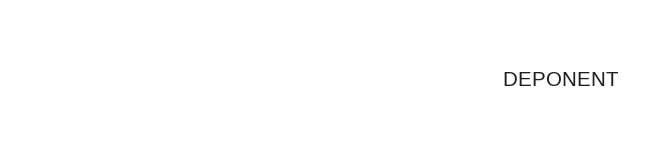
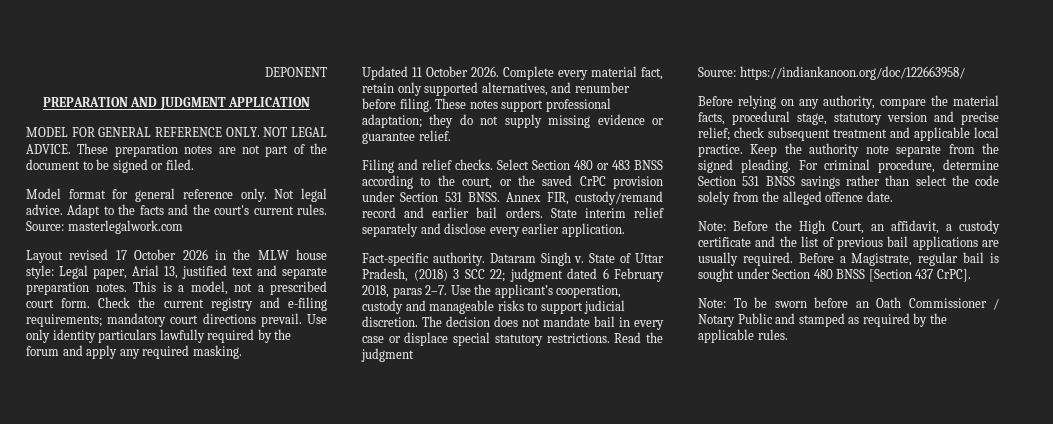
+ PREPARATION AND JUDGMENT APPLICATION
+ MODEL FOR GENERAL REFERENCE ONLY. NOT LEGAL ADVICE. These preparation notes are not part of the document to be signed or filed.
+ Model format for general reference only. Not legal advice. Adapt to the facts and the court's current rules. Source: masterlegalwork.com
+ Layout revised 17 October 2026 in the MLW house style: Legal paper, Arial 13, justified text and separate preparation notes. This is a model, not a prescribed court form. Check the current registry and e-filing requirements; mandatory court directions prevail. Use only identity particulars lawfully required by the forum and apply any required masking.
+ Updated 11 October 2026. Complete every material fact, retain only supported alternatives, and renumber before filing. These notes support professional adaptation; they do not supply missing evidence or guarantee relief.
+ Filing and relief checks. Select Section 480 or 483 BNSS according to the court, or the saved CrPC provision under Section 531 BNSS. Annex FIR, custody/remand record and earlier bail orders. State interim relief separately and disclose every earlier application.
+ Fact-specific authority. Dataram Singh v. State of Uttar Pradesh, (2018) 3 SCC 22; judgment dated 6 February 2018, paras 2–7. Use the applicant’s cooperation, custody and manageable risks to support judicial discretion. The decision does not mandate bail in every case or displace special statutory restrictions. Read the judgment
+ Source: https://indiankanoon.org/doc/122663958/
+ Before relying on any authority, compare the material facts, procedural stage, statutory version and precise relief; check subsequent treatment and applicable local practice. Keep the authority note separate from the signed pleading. For criminal procedure, determine Section 531 BNSS savings rather than select the code solely from the alleged offence date.
+ Note: Before the High Court, an affidavit, a custody certificate and the list of previous bail applications are usually required. Before a Magistrate, regular bail is sought under Section 480 BNSS [Section 437 CrPC].
+ Note: To be sworn before an Oath Commissioner / Notary Public and stamped as required by the applicable rules.

